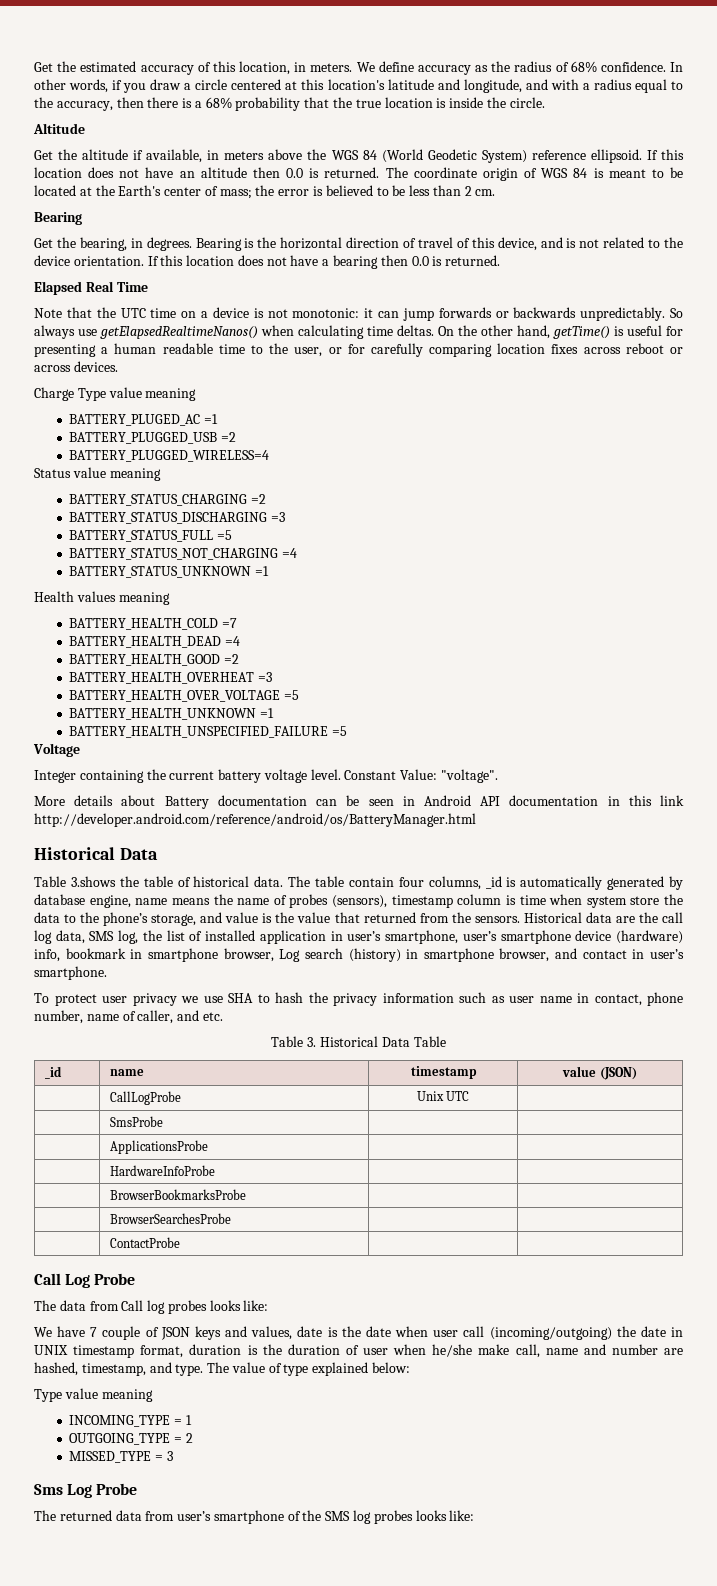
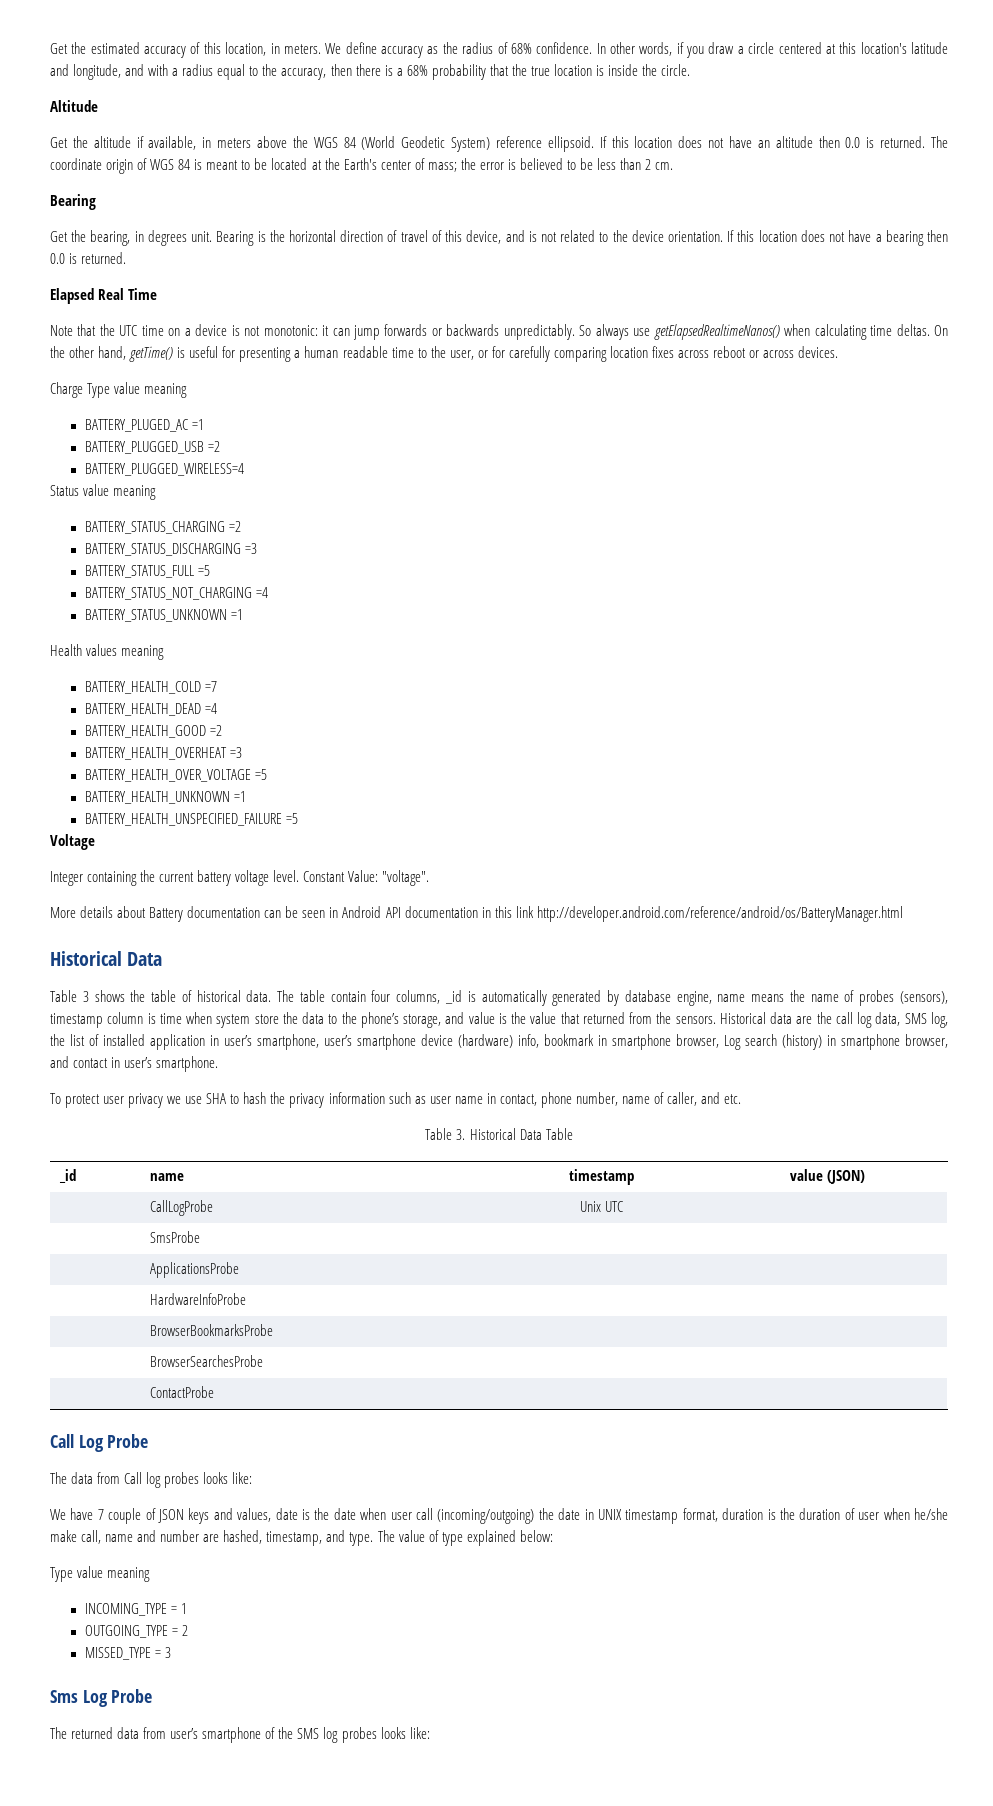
- Get the bearing, in degrees.
+ Get the bearing, in degrees unit.
- Table 3.shows the table of historical data.
+ Table 3 shows the table of historical data.

